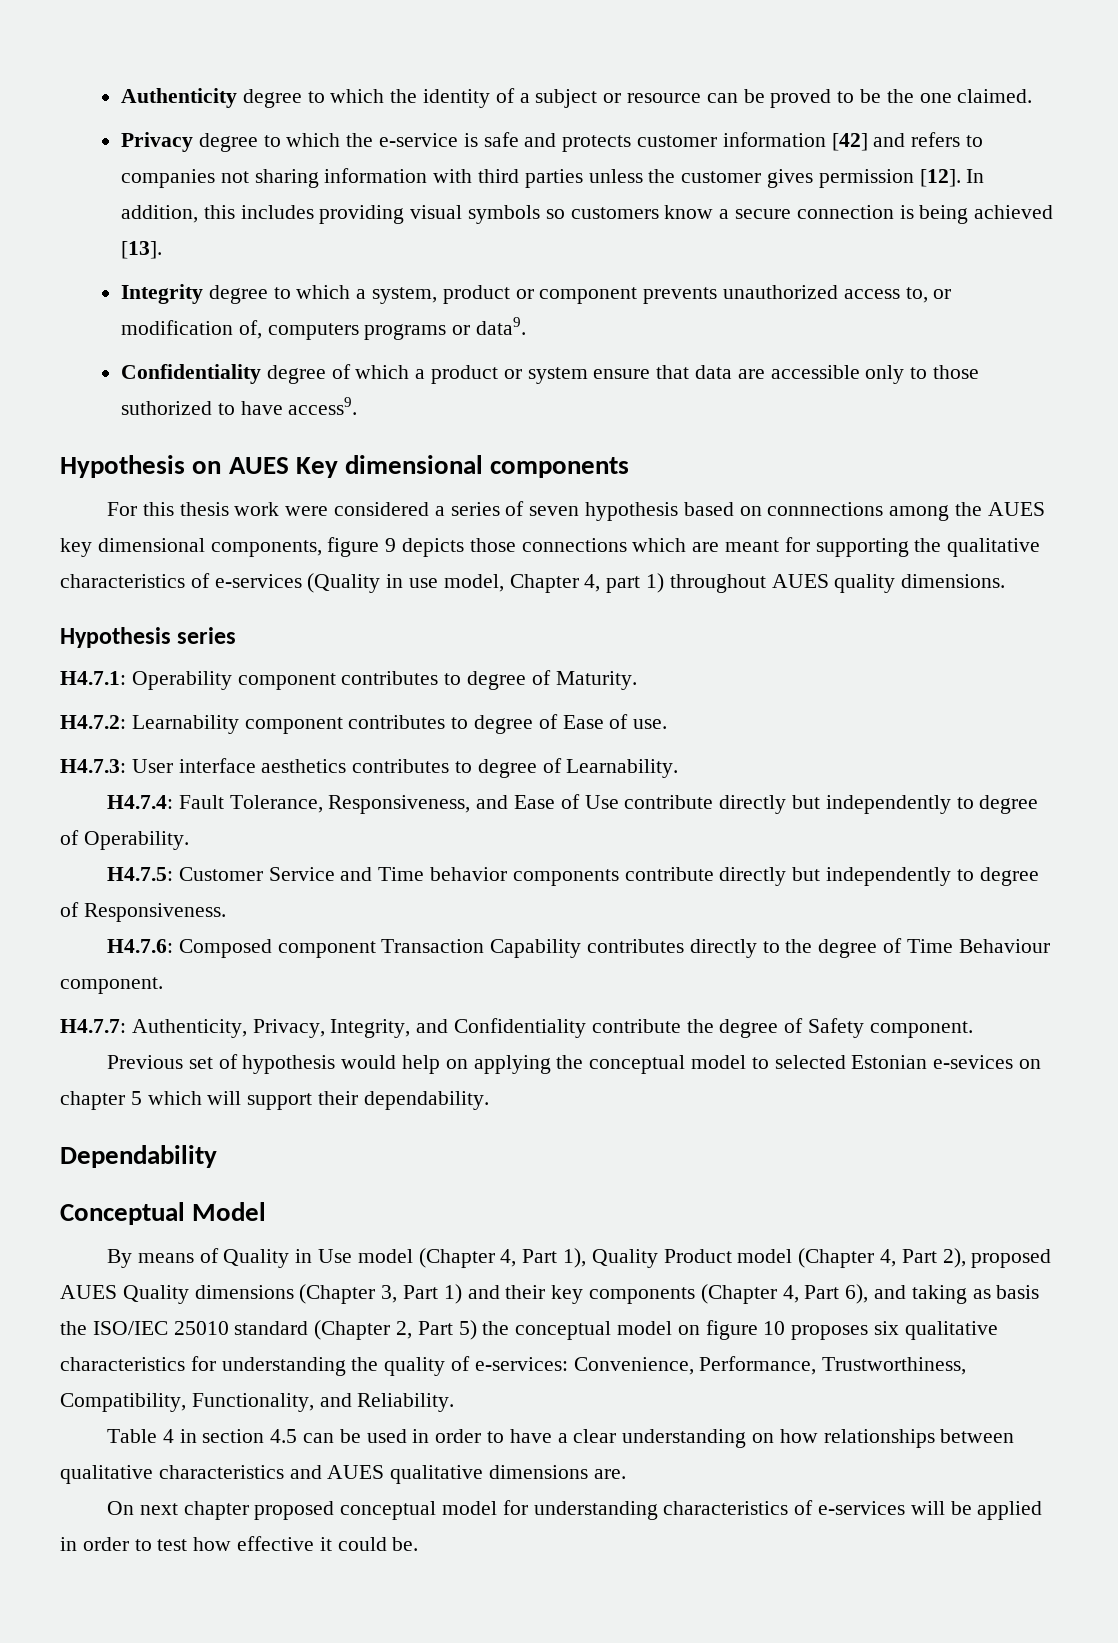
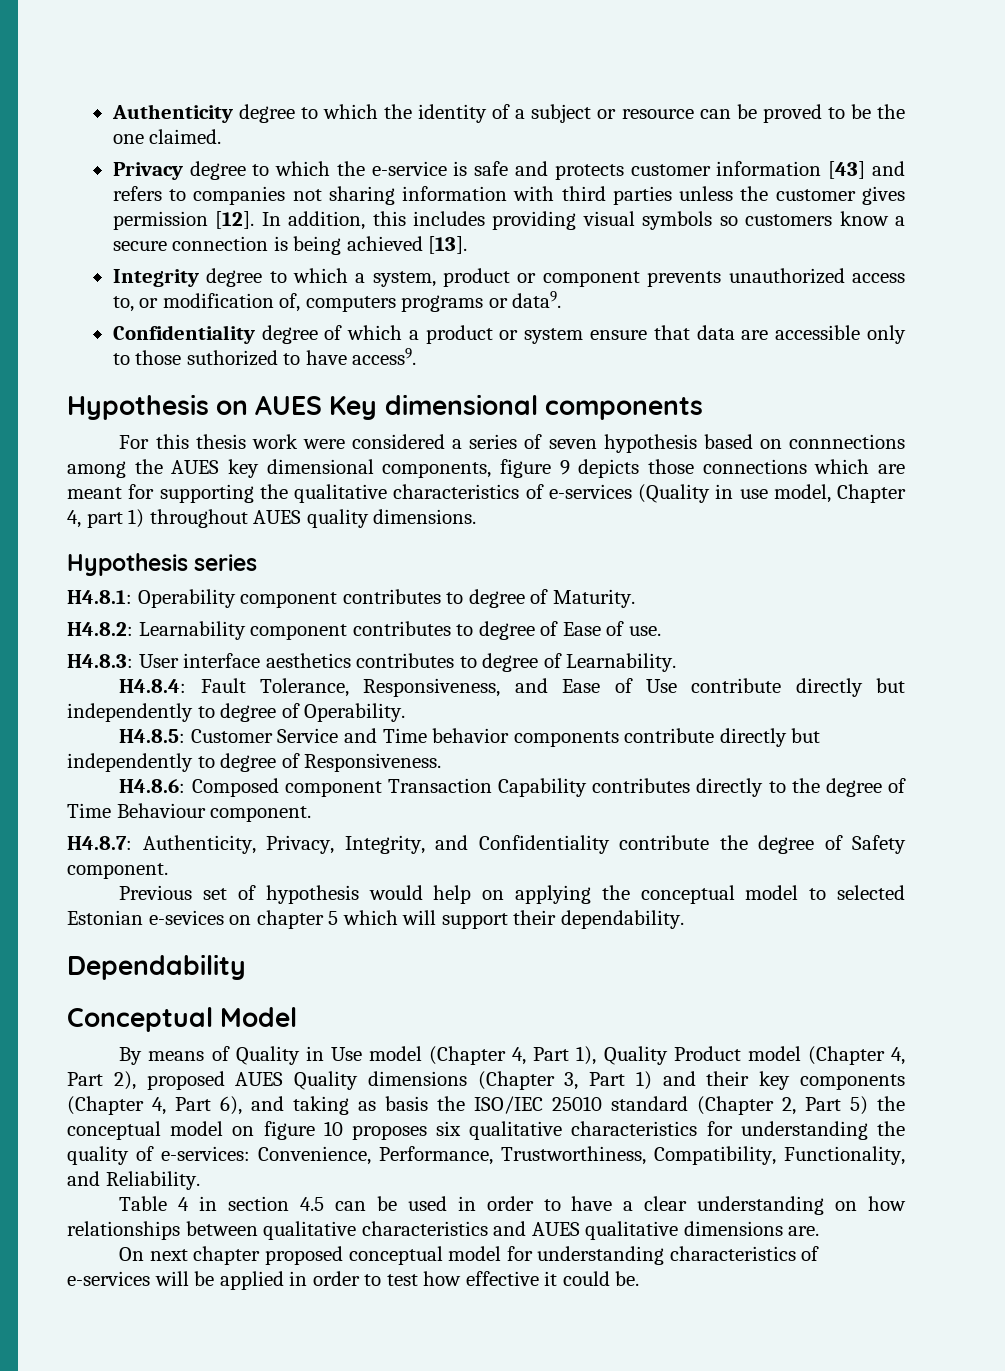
- Privacy degree to which the e-service is safe and protects customer information [42] and refers to companies not sharing information with third parties unless the customer gives permission [12].
+ Privacy degree to which the e-service is safe and protects customer information [43] and refers to companies not sharing information with third parties unless the customer gives permission [12].
- H4.7.1: Operability component contributes to degree of Maturity.
+ H4.8.1: Operability component contributes to degree of Maturity.
- H4.7.2: Learnability component contributes to degree of Ease of use.
+ H4.8.2: Learnability component contributes to degree of Ease of use.
- H4.7.3: User interface aesthetics contributes to degree of Learnability.
+ H4.8.3: User interface aesthetics contributes to degree of Learnability.
- H4.7.4: Fault Tolerance, Responsiveness, and Ease of Use contribute directly but independently to degree of Operability.
+ H4.8.4: Fault Tolerance, Responsiveness, and Ease of Use contribute directly but independently to degree of Operability.
- H4.7.5: Customer Service and Time behavior components contribute directly but independently to degree of Responsiveness.
+ H4.8.5: Customer Service and Time behavior components contribute directly but independently to degree of Responsiveness.
- H4.7.6: Composed component Transaction Capability contributes directly to the degree of Time Behaviour component.
+ H4.8.6: Composed component Transaction Capability contributes directly to the degree of Time Behaviour component.
- H4.7.7: Authenticity, Privacy, Integrity, and Confidentiality contribute the degree of Safety component.
+ H4.8.7: Authenticity, Privacy, Integrity, and Confidentiality contribute the degree of Safety component.

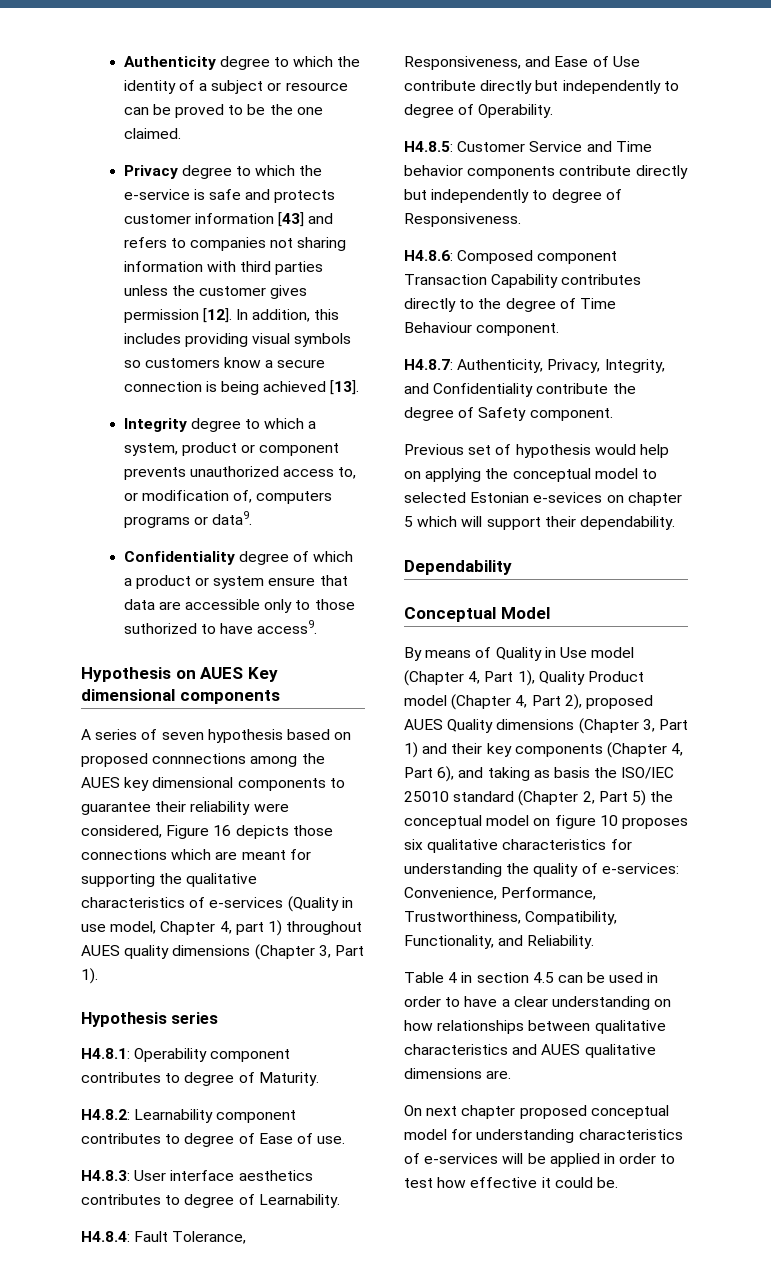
- For this thesis work were considered a series of seven hypothesis based on connnections among the AUES key dimensional components, figure 9 depicts those connections which are meant for supporting the qualitative characteristics of e-services (Quality in use model, Chapter 4, part 1) throughout AUES quality dimensions.
+ A series of seven hypothesis based on proposed connnections among the AUES key dimensional components to guarantee their reliability were considered, Figure 16 depicts those connections which are meant for supporting the qualitative characteristics of e-services (Quality in use model, Chapter 4, part 1) throughout AUES quality dimensions (Chapter 3, Part 1).

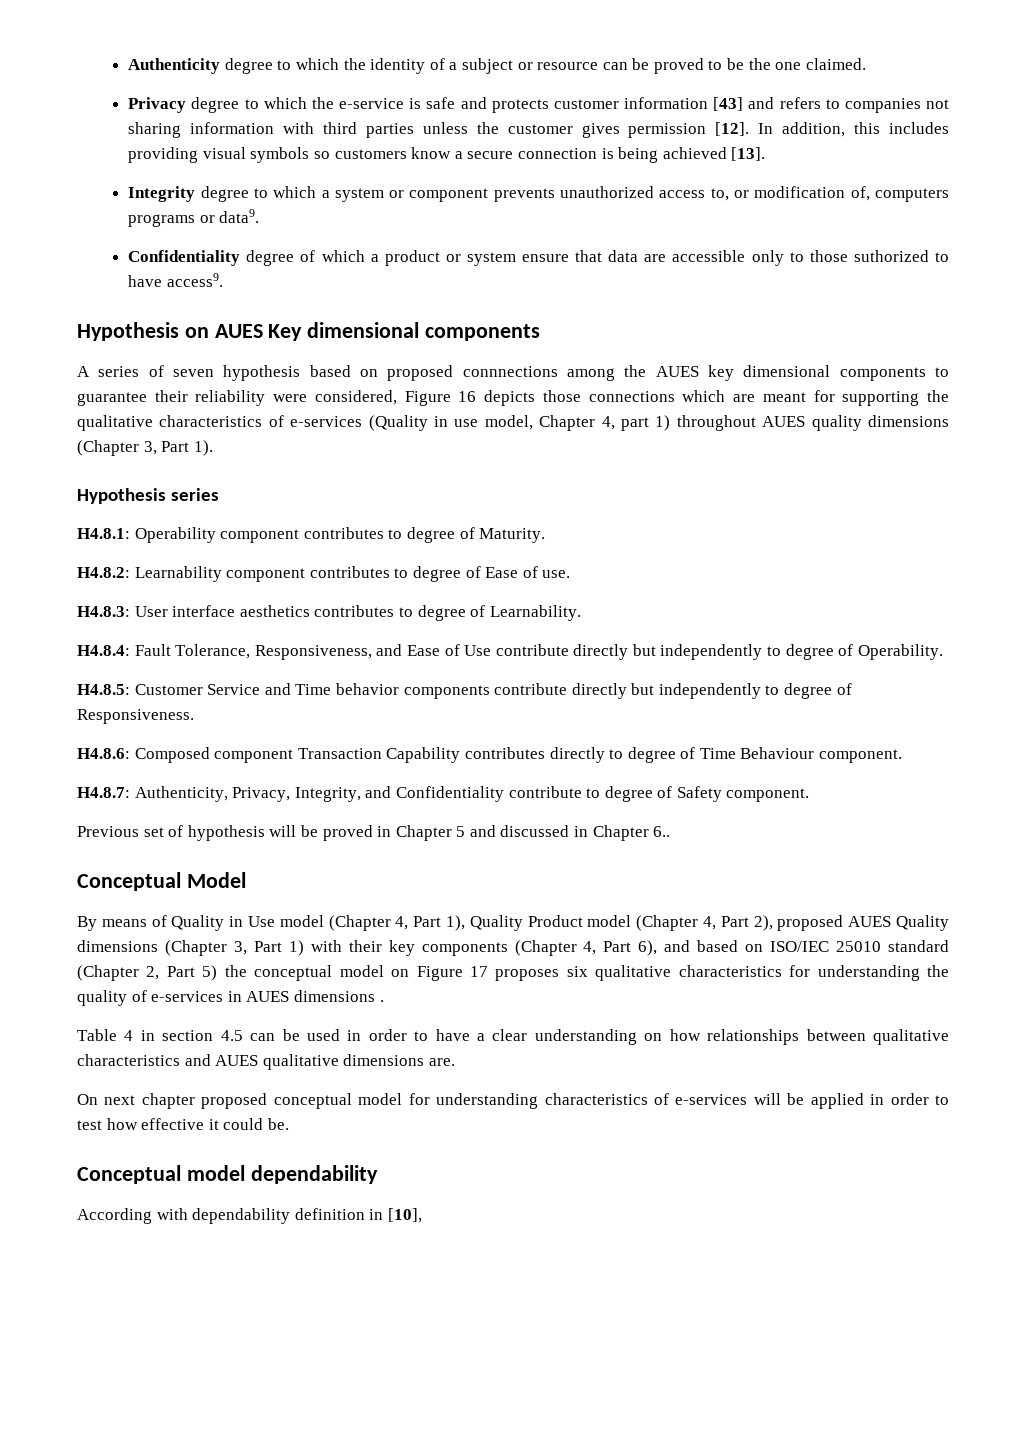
- Integrity degree to which a system, product or component prevents unauthorized access to, or modification of, computers programs or data9.
+ Integrity degree to which a system or component prevents unauthorized access to, or modification of, computers programs or data9.
- H4.8.6: Composed component Transaction Capability contributes directly to the degree of Time Behaviour component.
+ H4.8.6: Composed component Transaction Capability contributes directly to degree of Time Behaviour component.
- H4.8.7: Authenticity, Privacy, Integrity, and Confidentiality contribute the degree of Safety component.
+ H4.8.7: Authenticity, Privacy, Integrity, and Confidentiality contribute to degree of Safety component.
- Previous set of hypothesis would help on applying the conceptual model to selected Estonian e-sevices on chapter 5 which will support their dependability.
- Dependability
+ Previous set of hypothesis will be proved in Chapter 5 and discussed in Chapter 6..
- By means of Quality in Use model (Chapter 4, Part 1), Quality Product model (Chapter 4, Part 2), proposed AUES Quality dimensions (Chapter 3, Part 1) and their key components (Chapter 4, Part 6), and taking as basis the ISO/IEC 25010 standard (Chapter 2, Part 5) the conceptual model on figure 10 proposes six qualitative characteristics for understanding the quality of e-services: Convenience, Performance, Trustworthiness, Compatibility, Functionality, and Reliability.
+ By means of Quality in Use model (Chapter 4, Part 1), Quality Product model (Chapter 4, Part 2), proposed AUES Quality dimensions (Chapter 3, Part 1) with their key components (Chapter 4, Part 6), and based on ISO/IEC 25010 standard (Chapter 2, Part 5) the conceptual model on Figure 17 proposes six qualitative characteristics for understanding the quality of e-services in AUES dimensions .
+ Conceptual model dependability
+ According with dependability definition in [10],

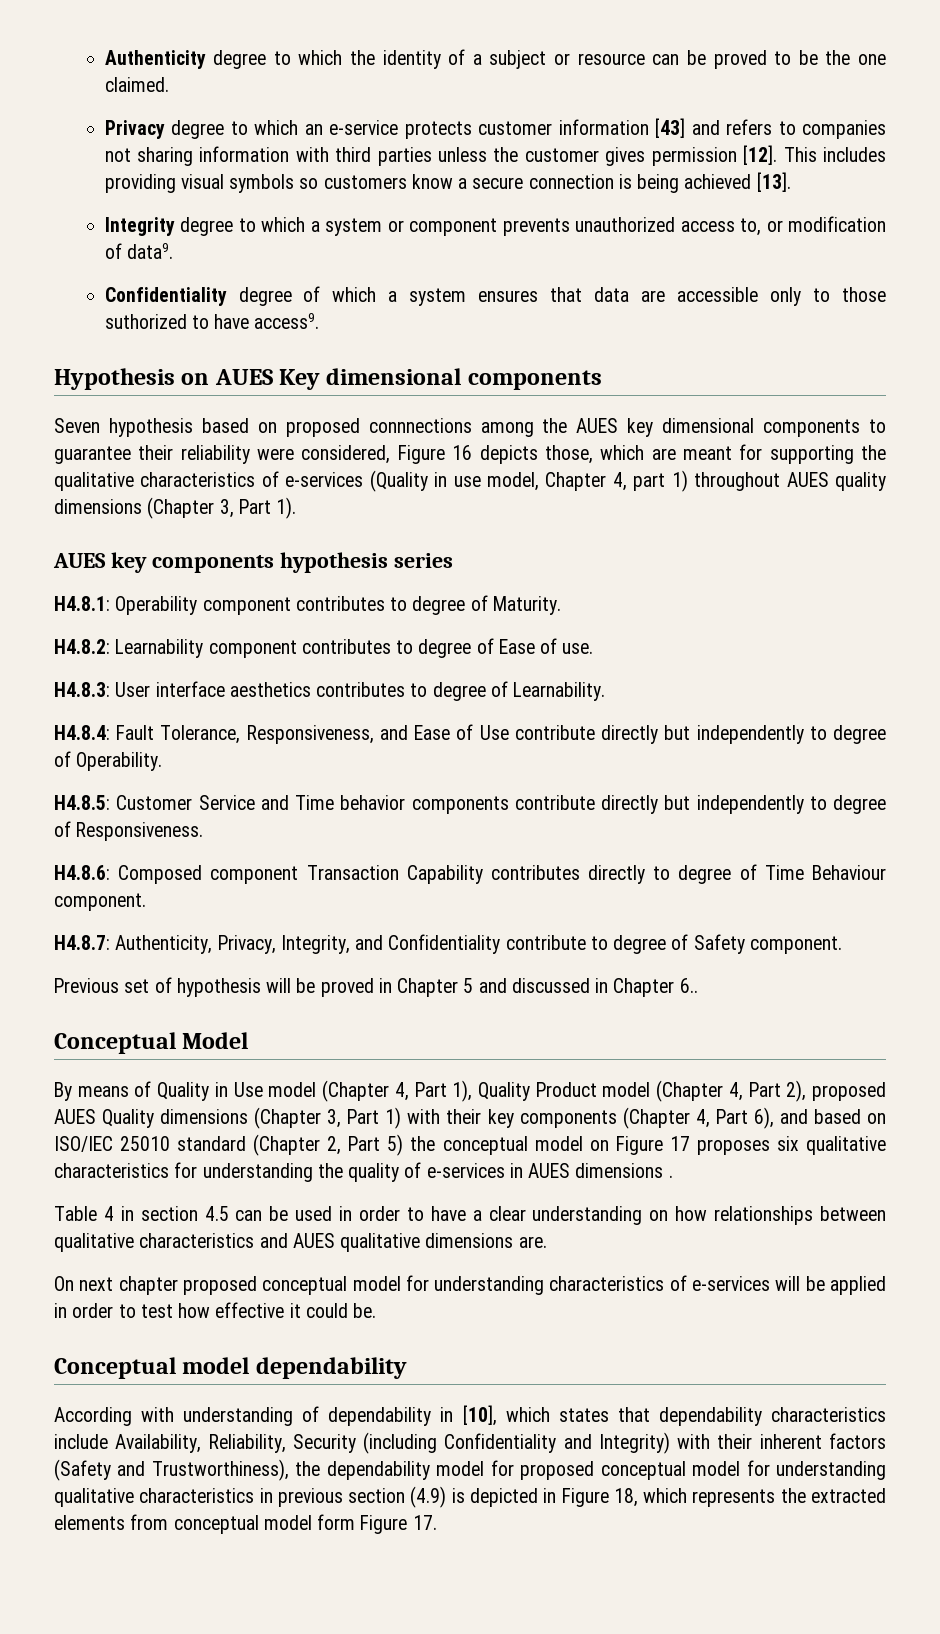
- Privacy degree to which the e-service is safe and protects customer information [43] and refers to companies not sharing information with third parties unless the customer gives permission [12].
+ Privacy degree to which an e-service protects customer information [43] and refers to companies not sharing information with third parties unless the customer gives permission [12].
- In addition, this includes providing visual symbols so customers know a secure connection is being achieved [13].
+ This includes providing visual symbols so customers know a secure connection is being achieved [13].
- Integrity degree to which a system or component prevents unauthorized access to, or modification of, computers programs or data9.
+ Integrity degree to which a system or component prevents unauthorized access to, or modification of data9.
- Confidentiality degree of which a product or system ensure that data are accessible only to those suthorized to have access9.
+ Confidentiality degree of which a system ensures that data are accessible only to those suthorized to have access9.
- A series of seven hypothesis based on proposed connnections among the AUES key dimensional components to guarantee their reliability were considered, Figure 16 depicts those connections which are meant for supporting the qualitative characteristics of e-services (Quality in use model, Chapter 4, part 1) throughout AUES quality dimensions (Chapter 3, Part 1).
+ Seven hypothesis based on proposed connnections among the AUES key dimensional components to guarantee their reliability were considered, Figure 16 depicts those, which are meant for supporting the qualitative characteristics of e-services (Quality in use model, Chapter 4, part 1) throughout AUES quality dimensions (Chapter 3, Part 1).
- Hypothesis series
+ AUES key components hypothesis series
- According with dependability definition in [10],
+ According with understanding of dependability in [10], which states that dependability characteristics include Availability, Reliability, Security (including Confidentiality and Integrity) with their inherent factors (Safety and Trustworthiness), the dependability model for proposed conceptual model for understanding qualitative characteristics in previous section (4.9) is depicted in Figure 18, which represents the extracted elements from conceptual model form Figure 17.

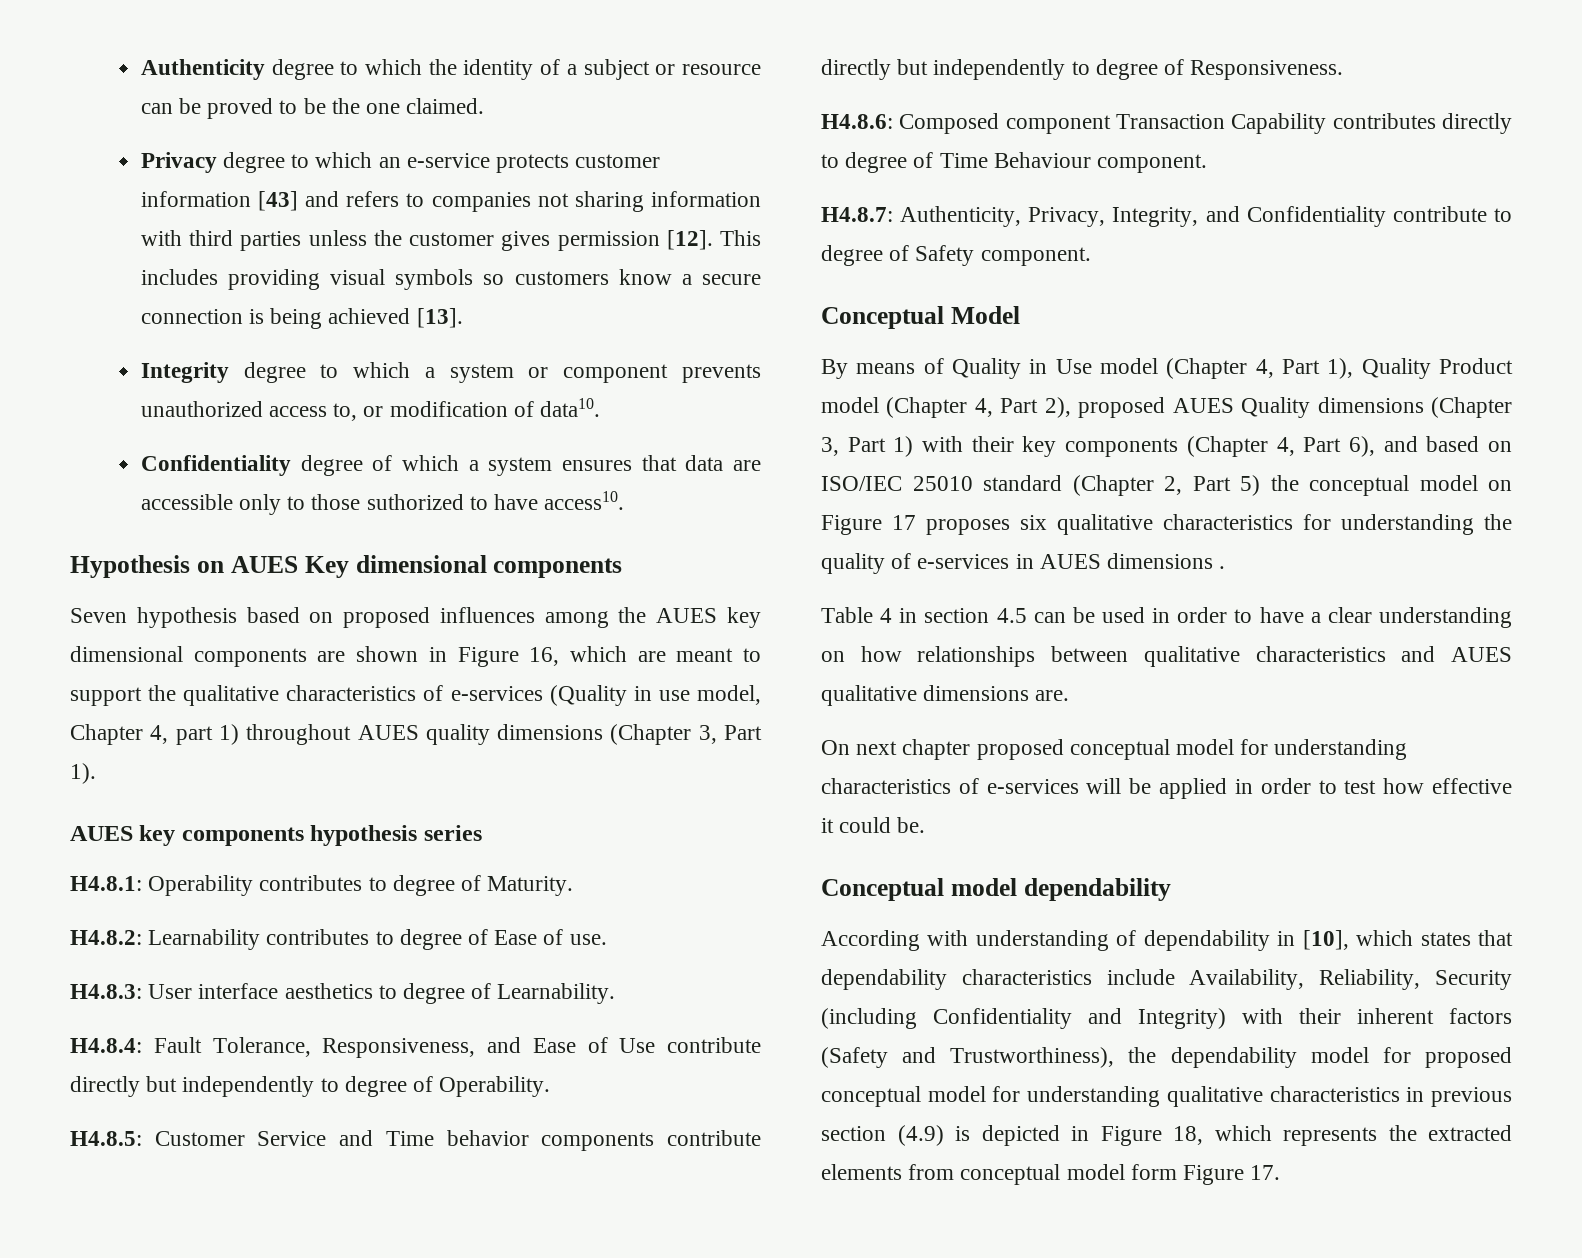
- Integrity degree to which a system or component prevents unauthorized access to, or modification of data9.
+ Integrity degree to which a system or component prevents unauthorized access to, or modification of data10.
- Confidentiality degree of which a system ensures that data are accessible only to those suthorized to have access9.
+ Confidentiality degree of which a system ensures that data are accessible only to those suthorized to have access10.
- Seven hypothesis based on proposed connnections among the AUES key dimensional components to guarantee their reliability were considered, Figure 16 depicts those, which are meant for supporting the qualitative characteristics of e-services (Quality in use model, Chapter 4, part 1) throughout AUES quality dimensions (Chapter 3, Part 1).
+ Seven hypothesis based on proposed influences among the AUES key dimensional components are shown in Figure 16, which are meant to support the qualitative characteristics of e-services (Quality in use model, Chapter 4, part 1) throughout AUES quality dimensions (Chapter 3, Part 1).
- H4.8.1: Operability component contributes to degree of Maturity.
+ H4.8.1: Operability contributes to degree of Maturity.
- H4.8.2: Learnability component contributes to degree of Ease of use.
+ H4.8.2: Learnability contributes to degree of Ease of use.
- H4.8.3: User interface aesthetics contributes to degree of Learnability.
+ H4.8.3: User interface aesthetics to degree of Learnability.
- Previous set of hypothesis will be proved in Chapter 5 and discussed in Chapter 6..

